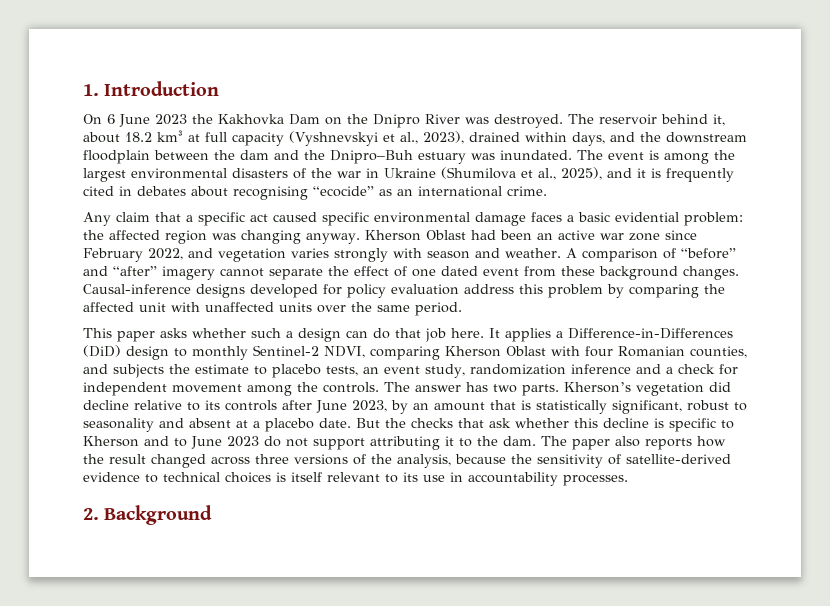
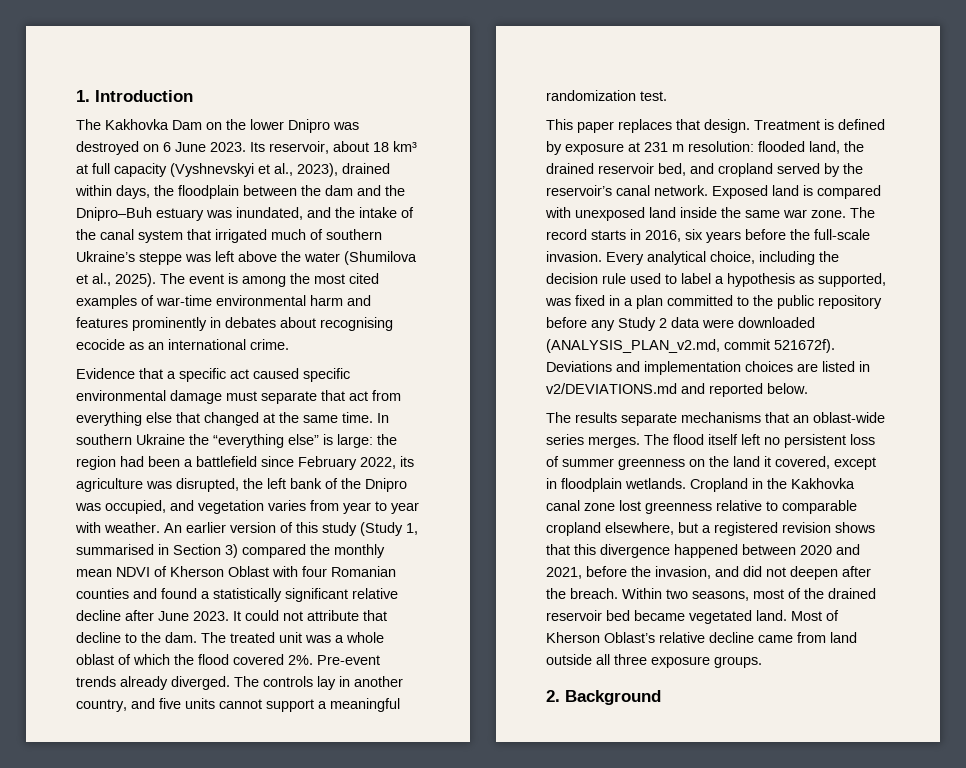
- On 6 June 2023 the Kakhovka Dam on the Dnipro River was destroyed. The reservoir behind it, about 18.2 km³ at full capacity (Vyshnevskyi et al., 2023), drained within days, and the downstream floodplain between the dam and the Dnipro–Buh estuary was inundated.
+ The Kakhovka Dam on the lower Dnipro was destroyed on 6 June 2023. Its reservoir, about 18 km³ at full capacity (Vyshnevskyi et al., 2023), drained within days, the floodplain between the dam and the Dnipro–Buh estuary was inundated, and the intake of the canal system that irrigated much of southern Ukraine’s steppe was left above the water (Shumilova et al., 2025).
- The event is among the largest environmental disasters of the war in Ukraine (Shumilova et al., 2025), and it is frequently cited in debates about recognising “ecocide” as an international crime.
+ The event is among the most cited examples of war-time environmental harm and features prominently in debates about recognising ecocide as an international crime.
- Any claim that a specific act caused specific environmental damage faces a basic evidential problem: the affected region was changing anyway. Kherson Oblast had been an active war zone since February 2022, and vegetation varies strongly with season and weather. A comparison of “before” and “after” imagery cannot separate the effect of one dated event from these background changes. Causal-inference designs developed for policy evaluation address this problem by comparing the affected unit with unaffected units over the same period.
- This paper asks whether such a design can do that job here. It applies a Difference-in-Differences (DiD) design to monthly Sentinel-2 NDVI, comparing Kherson Oblast with four Romanian counties, and subjects the estimate to placebo tests, an event study, randomization inference and a check for independent movement among the controls. The answer has two parts. Kherson’s vegetation did decline relative to its controls after June 2023, by an amount that is statistically significant, robust to seasonality and absent at a placebo date. But the checks that ask whether this decline is specific to Kherson and to June 2023 do not support attributing it to the dam. The paper also reports how the result changed across three versions of the analysis, because the sensitivity of satellite-derived evidence to technical choices is itself relevant to its use in accountability processes.
+ Evidence that a specific act caused specific environmental damage must separate that act from everything else that changed at the same time. In southern Ukraine the “everything else” is large: the region had been a battlefield since February 2022, its agriculture was disrupted, the left bank of the Dnipro was occupied, and vegetation varies from year to year with weather. An earlier version of this study (Study 1, summarised in Section 3) compared the monthly mean NDVI of Kherson Oblast with four Romanian counties and found a statistically significant relative decline after June 2023. It could not attribute that decline to the dam. The treated unit was a whole oblast of which the flood covered 2%. Pre-event trends already diverged. The controls lay in another country, and five units cannot support a meaningful randomization test.
+ This paper replaces that design. Treatment is defined by exposure at 231 m resolution: flooded land, the drained reservoir bed, and cropland served by the reservoir’s canal network. Exposed land is compared with unexposed land inside the same war zone. The record starts in 2016, six years before the full-scale invasion. Every analytical choice, including the decision rule used to label a hypothesis as supported, was fixed in a plan committed to the public repository before any Study 2 data were downloaded (ANALYSIS_PLAN_v2.md, commit 521672f). Deviations and implementation choices are listed in v2/DEVIATIONS.md and reported below.
+ The results separate mechanisms that an oblast-wide series merges. The flood itself left no persistent loss of summer greenness on the land it covered, except in floodplain wetlands. Cropland in the Kakhovka canal zone lost greenness relative to comparable cropland elsewhere, but a registered revision shows that this divergence happened between 2020 and 2021, before the invasion, and did not deepen after the breach. Within two seasons, most of the drained reservoir bed became vegetated land. Most of Kherson Oblast’s relative decline came from land outside all three exposure groups.

